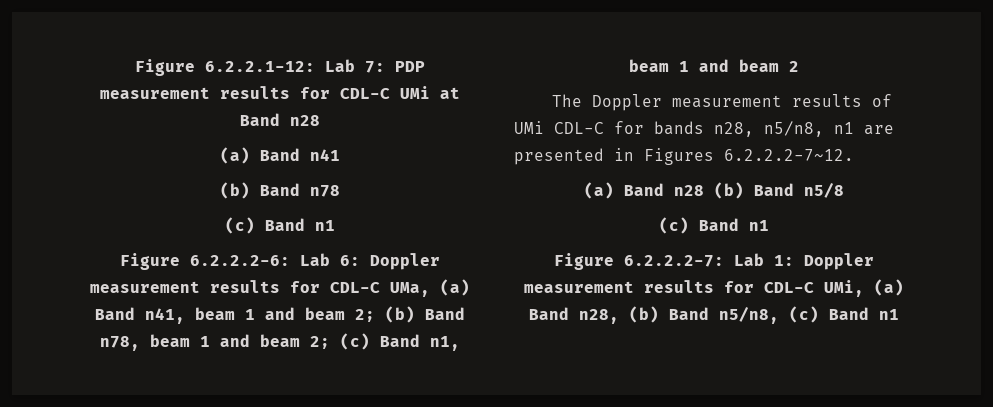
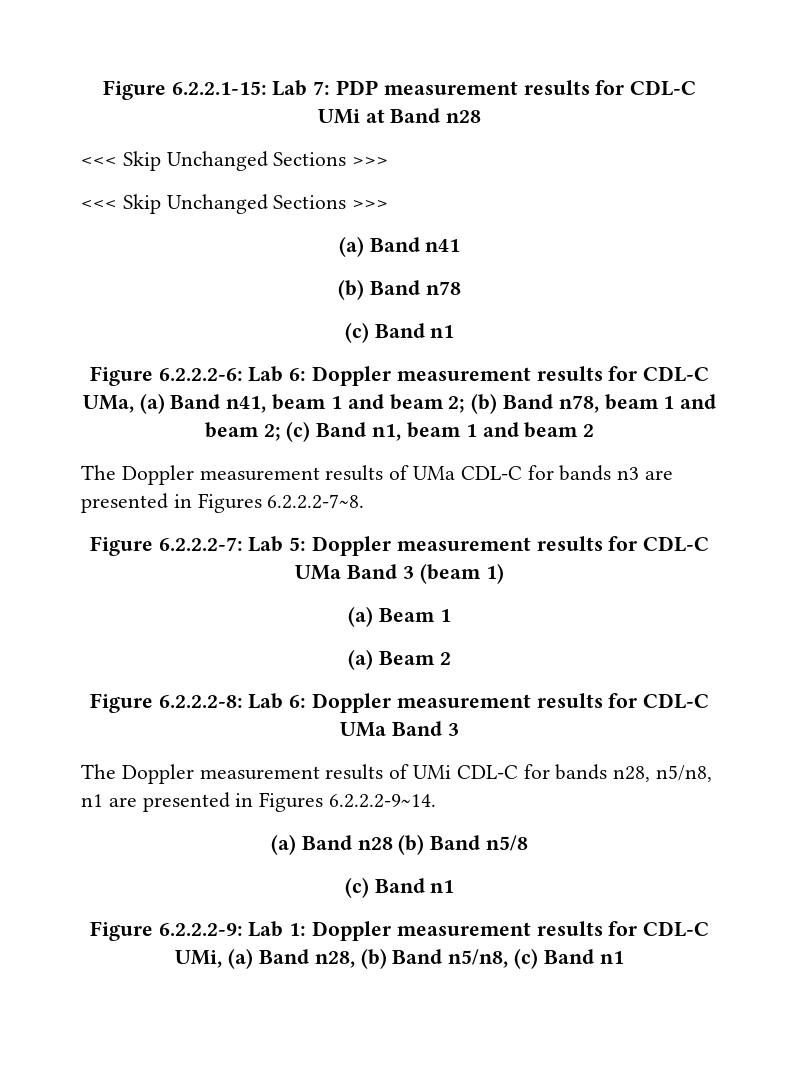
- Figure 6.2.2.1-12: Lab 7: PDP measurement results for CDL-C UMi at Band n28
+ Figure 6.2.2.1-15: Lab 7: PDP measurement results for CDL-C UMi at Band n28
+ <<< Skip Unchanged Sections >>>
+ <<< Skip Unchanged Sections >>>
+ The Doppler measurement results of UMa CDL-C for bands n3 are presented in Figures 6.2.2.2-7~8.
+ Figure 6.2.2.2-7: Lab 5: Doppler measurement results for CDL-C UMa Band 3 (beam 1)
+ (a) Beam 1
+ (a) Beam 2
+ Figure 6.2.2.2-8: Lab 6: Doppler measurement results for CDL-C UMa Band 3
- The Doppler measurement results of UMi CDL-C for bands n28, n5/n8, n1 are presented in Figures 6.2.2.2-7~12.
+ The Doppler measurement results of UMi CDL-C for bands n28, n5/n8, n1 are presented in Figures 6.2.2.2-9~14.
- Figure 6.2.2.2-7: Lab 1: Doppler measurement results for CDL-C UMi, (a) Band n28, (b) Band n5/n8, (c) Band n1
+ Figure 6.2.2.2-9: Lab 1: Doppler measurement results for CDL-C UMi, (a) Band n28, (b) Band n5/n8, (c) Band n1

